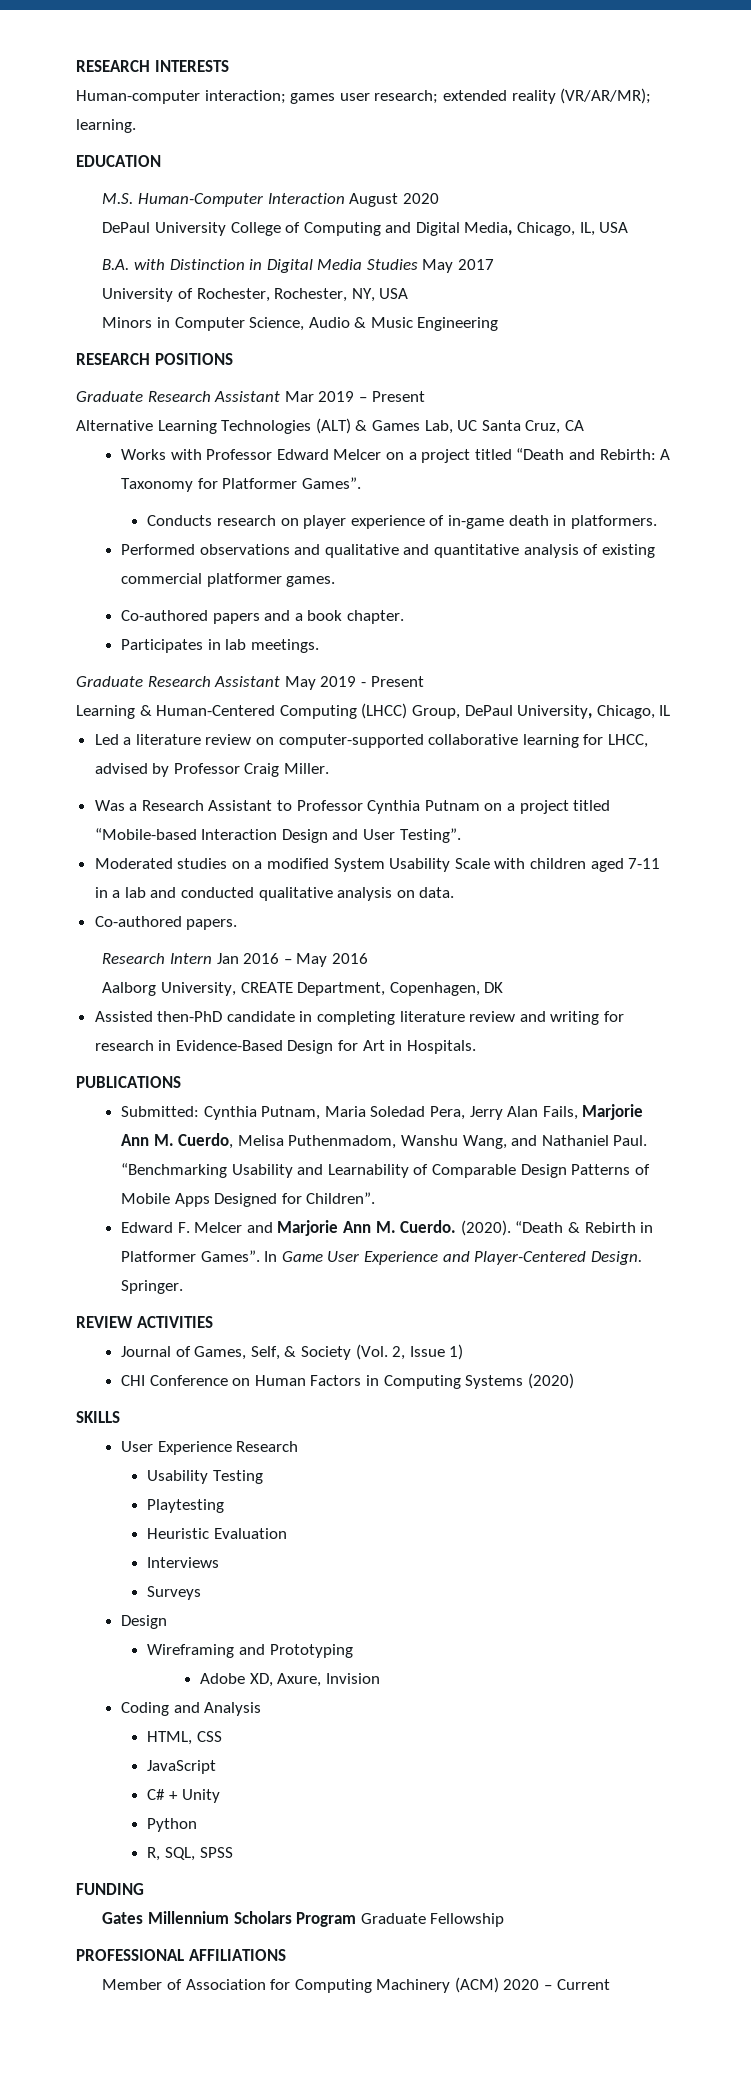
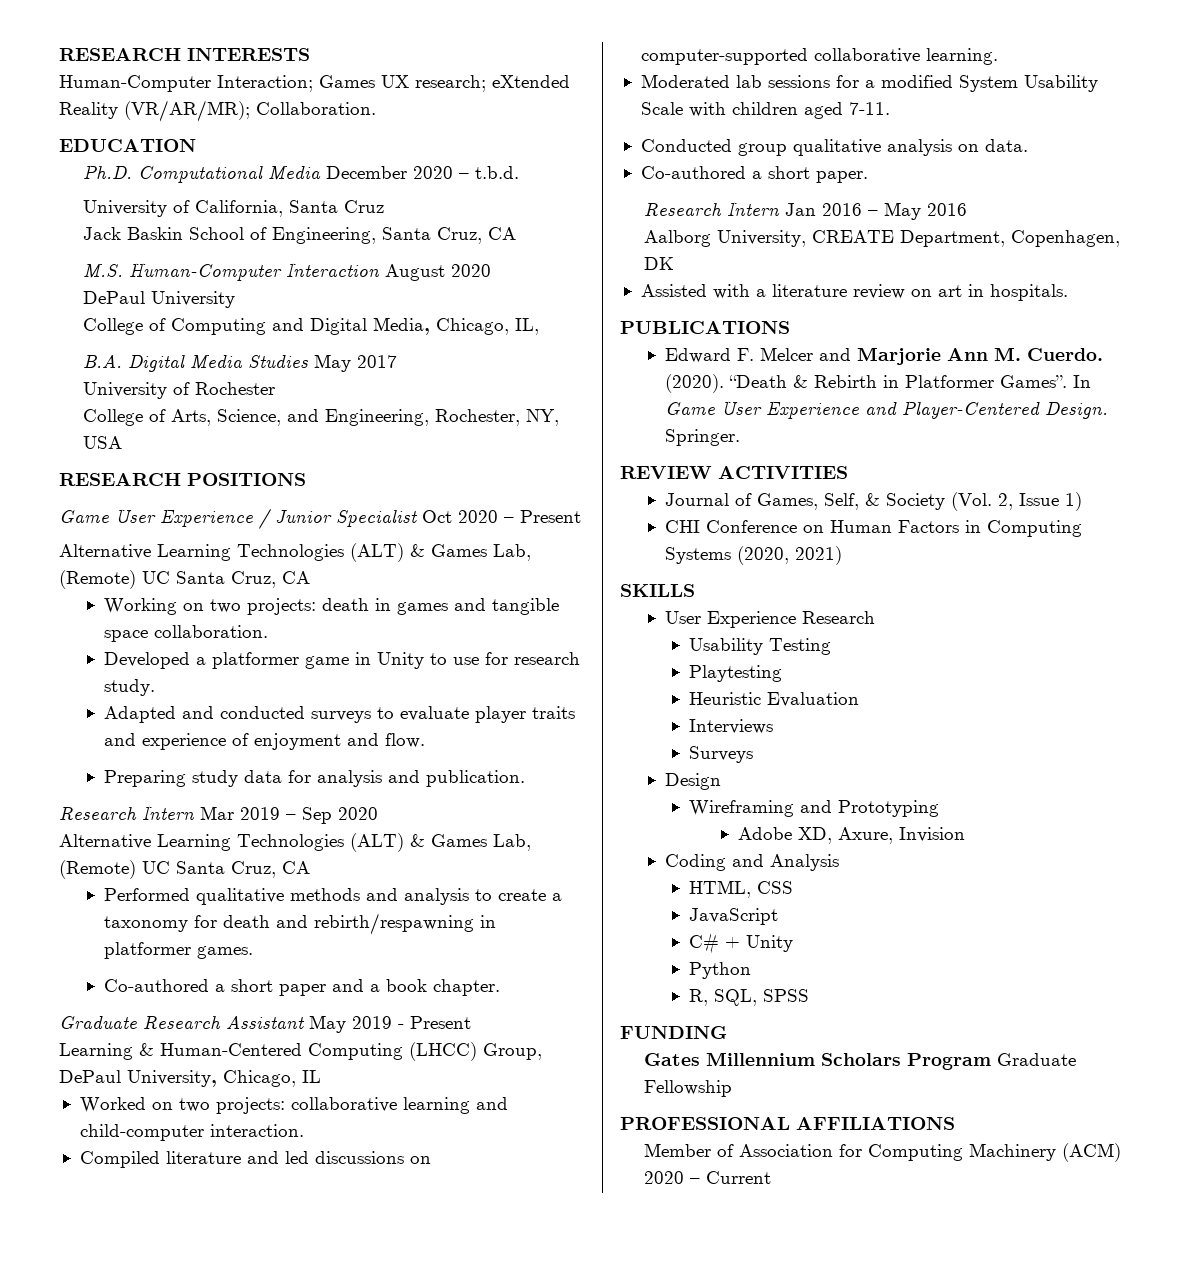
- Human-computer interaction; games user research; extended reality (VR/AR/MR); learning.
+ Human-Computer Interaction; Games UX research; eXtended Reality (VR/AR/MR); Collaboration.
  EDUCATION
+ Ph.D. Computational Media December 2020 – t.b.d.
+ University of California, Santa Cruz
+ Jack Baskin School of Engineering, Santa Cruz, CA
- DePaul University College of Computing and Digital Media, Chicago, IL, USA
+ DePaul University
+ College of Computing and Digital Media, Chicago, IL,
- B.A. with Distinction in Digital Media Studies May 2017
+ B.A. Digital Media Studies May 2017
- University of Rochester, Rochester, NY, USA
- Minors in Computer Science, Audio & Music Engineering
+ University of Rochester
+ College of Arts, Science, and Engineering, Rochester, NY, USA
  RESEARCH POSITIONS
- Graduate Research Assistant Mar 2019 – Present
- Alternative Learning Technologies (ALT) & Games Lab, UC Santa Cruz, CA
- Works with Professor Edward Melcer on a project titled “Death and Rebirth: A Taxonomy for Platformer Games”.
- Conducts research on player experience of in-game death in platformers.
- Performed observations and qualitative and quantitative analysis of existing commercial platformer games.
+ Game User Experience / Junior Specialist Oct 2020 – Present
+ Alternative Learning Technologies (ALT) & Games Lab, (Remote) UC Santa Cruz, CA
+ Working on two projects: death in games and tangible space collaboration.
+ Developed a platformer game in Unity to use for research study.
+ Adapted and conducted surveys to evaluate player traits and experience of enjoyment and flow.
+ Preparing study data for analysis and publication.
+ Research Intern Mar 2019 – Sep 2020
+ Alternative Learning Technologies (ALT) & Games Lab, (Remote) UC Santa Cruz, CA
+ Performed qualitative methods and analysis to create a taxonomy for death and rebirth/respawning in platformer games.
- Co-authored papers and a book chapter.
+ Co-authored a short paper and a book chapter.
- Participates in lab meetings.
- Led a literature review on computer-supported collaborative learning for LHCC, advised by Professor Craig Miller.
- Was a Research Assistant to Professor Cynthia Putnam on a project titled “Mobile-based Interaction Design and User Testing”.
- Moderated studies on a modified System Usability Scale with children aged 7-11 in a lab and conducted qualitative analysis on data.
+ Worked on two projects: collaborative learning and child-computer interaction.
+ Compiled literature and led discussions on computer-supported collaborative learning.
+ Moderated lab sessions for a modified System Usability Scale with children aged 7-11.
+ Conducted group qualitative analysis on data.
- Co-authored papers.
+ Co-authored a short paper.
- Assisted then-PhD candidate in completing literature review and writing for research in Evidence-Based Design for Art in Hospitals.
+ Assisted with a literature review on art in hospitals.
  PUBLICATIONS
- Submitted: Cynthia Putnam, Maria Soledad Pera, Jerry Alan Fails, Marjorie Ann M. Cuerdo, Melisa Puthenmadom, Wanshu Wang, and Nathaniel Paul. “Benchmarking Usability and Learnability of Comparable Design Patterns of Mobile Apps Designed for Children”.
- CHI Conference on Human Factors in Computing Systems (2020)
+ CHI Conference on Human Factors in Computing Systems (2020, 2021)

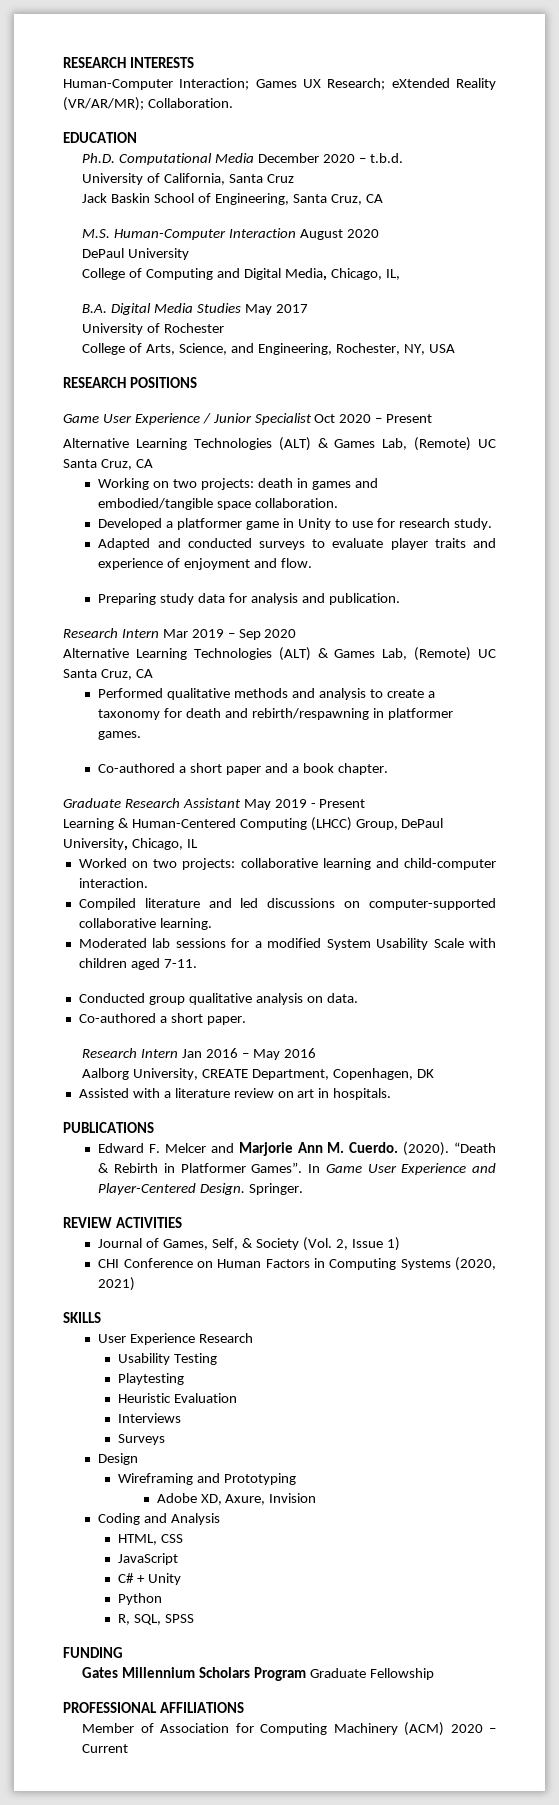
- Human-Computer Interaction; Games UX research; eXtended Reality (VR/AR/MR); Collaboration.
+ Human-Computer Interaction; Games UX Research; eXtended Reality (VR/AR/MR); Collaboration.
- Working on two projects: death in games and tangible space collaboration.
+ Working on two projects: death in games and embodied/tangible space collaboration.

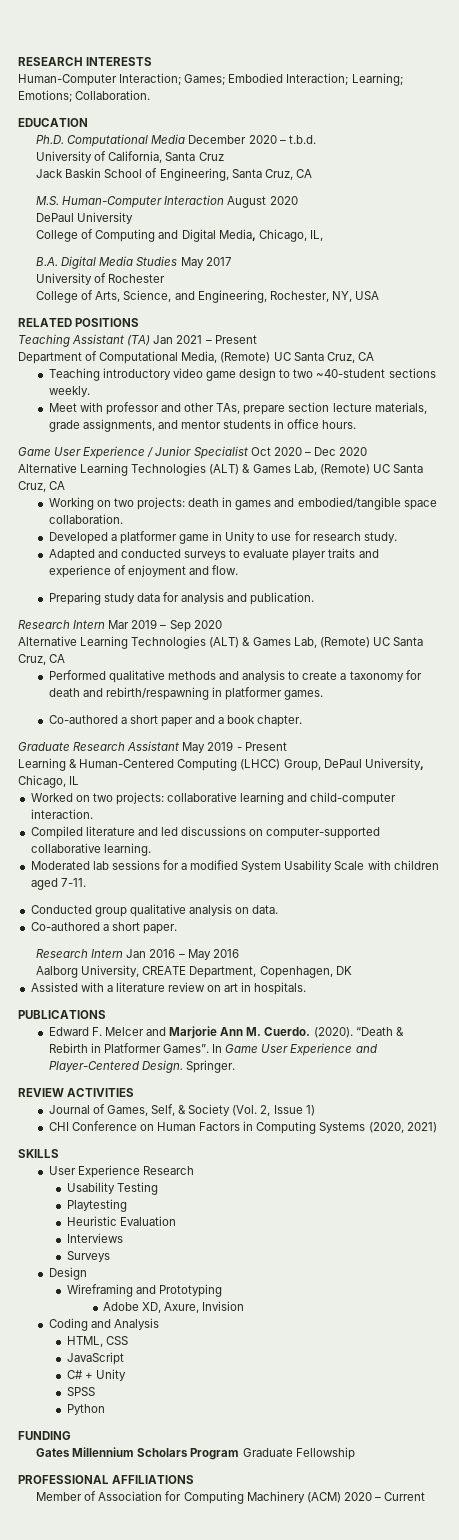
- Human-Computer Interaction; Games UX Research; eXtended Reality (VR/AR/MR); Collaboration.
+ Human-Computer Interaction; Games; Embodied Interaction; Learning; Emotions; Collaboration.
- RESEARCH POSITIONS
+ RELATED POSITIONS
+ Teaching Assistant (TA) Jan 2021 – Present
+ Department of Computational Media, (Remote) UC Santa Cruz, CA
+ Teaching introductory video game design to two ~40-student sections weekly.
+ Meet with professor and other TAs, prepare section lecture materials, grade assignments, and mentor students in office hours.
- Game User Experience / Junior Specialist Oct 2020 – Present
+ Game User Experience / Junior Specialist Oct 2020 – Dec 2020
+ SPSS
- R, SQL, SPSS

